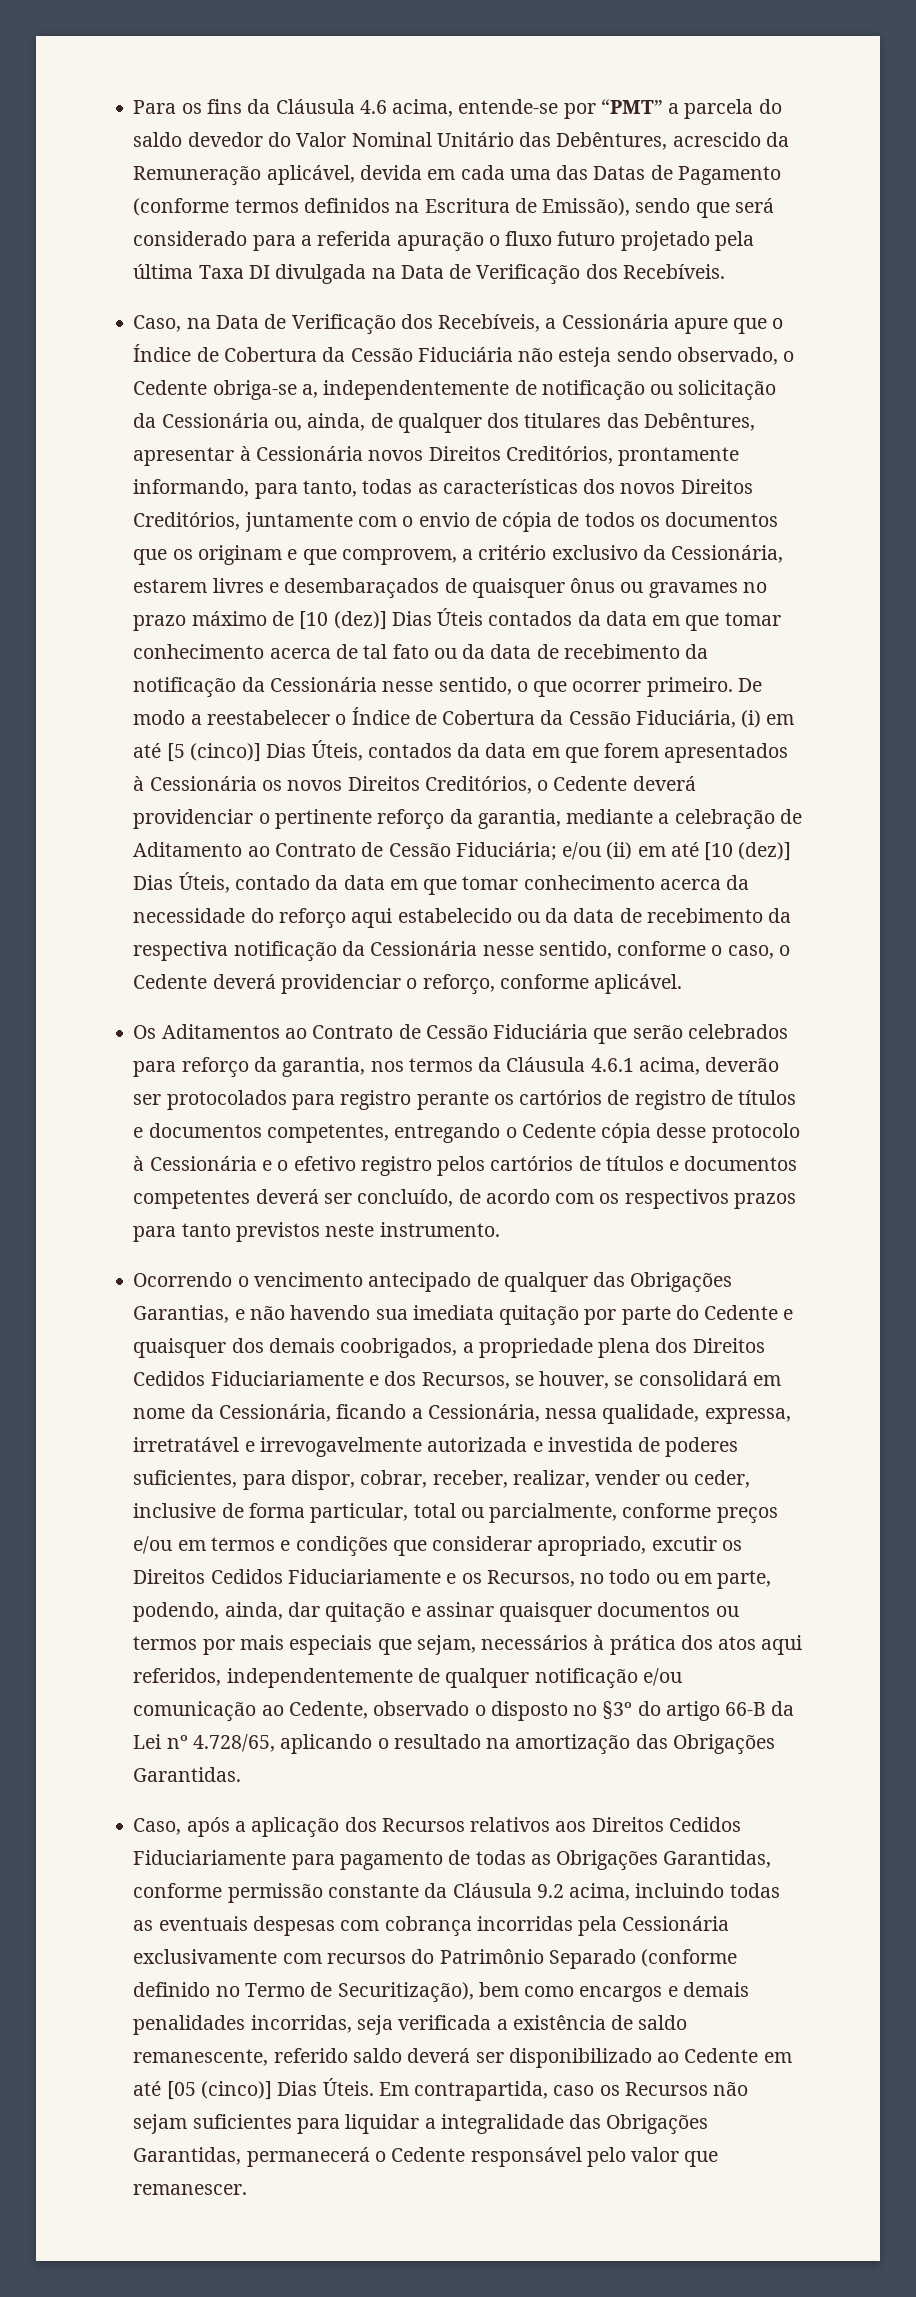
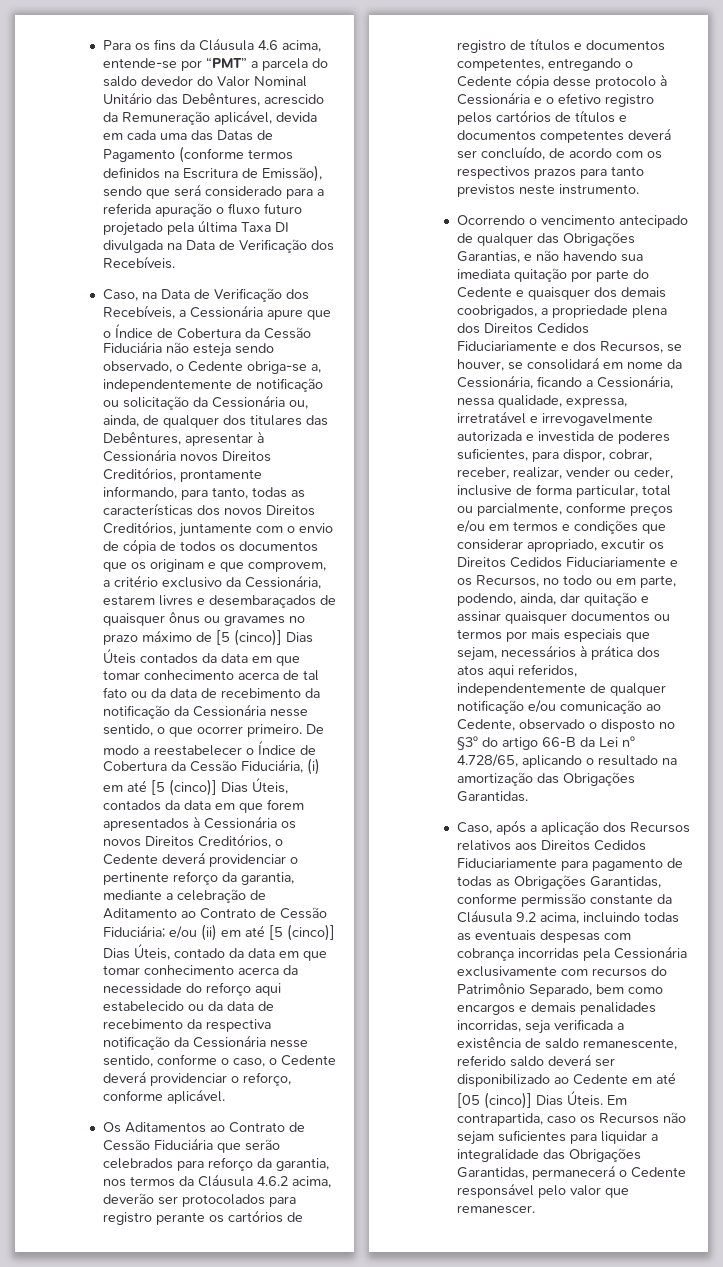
- Caso, na Data de Verificação dos Recebíveis, a Cessionária apure que o Índice de Cobertura da Cessão Fiduciária não esteja sendo observado, o Cedente obriga-se a, independentemente de notificação ou solicitação da Cessionária ou, ainda, de qualquer dos titulares das Debêntures, apresentar à Cessionária novos Direitos Creditórios, prontamente informando, para tanto, todas as características dos novos Direitos Creditórios, juntamente com o envio de cópia de todos os documentos que os originam e que comprovem, a critério exclusivo da Cessionária, estarem livres e desembaraçados de quaisquer ônus ou gravames no prazo máximo de [10 (dez)] Dias Úteis contados da data em que tomar conhecimento acerca de tal fato ou da data de recebimento da notificação da Cessionária nesse sentido, o que ocorrer primeiro.
+ Caso, na Data de Verificação dos Recebíveis, a Cessionária apure que o Índice de Cobertura da Cessão Fiduciária não esteja sendo observado, o Cedente obriga-se a, independentemente de notificação ou solicitação da Cessionária ou, ainda, de qualquer dos titulares das Debêntures, apresentar à Cessionária novos Direitos Creditórios, prontamente informando, para tanto, todas as características dos novos Direitos Creditórios, juntamente com o envio de cópia de todos os documentos que os originam e que comprovem, a critério exclusivo da Cessionária, estarem livres e desembaraçados de quaisquer ônus ou gravames no prazo máximo de [5 (cinco)] Dias Úteis contados da data em que tomar conhecimento acerca de tal fato ou da data de recebimento da notificação da Cessionária nesse sentido, o que ocorrer primeiro.
- e/ou (ii) em até [10 (dez)] Dias Úteis, contado da data em que tomar conhecimento acerca da necessidade do reforço aqui estabelecido ou da data de recebimento da respectiva notificação da Cessionária nesse sentido, conforme o caso, o Cedente deverá providenciar o reforço, conforme aplicável.
+ e/ou (ii) em até [5 (cinco)] Dias Úteis, contado da data em que tomar conhecimento acerca da necessidade do reforço aqui estabelecido ou da data de recebimento da respectiva notificação da Cessionária nesse sentido, conforme o caso, o Cedente deverá providenciar o reforço, conforme aplicável.
- Os Aditamentos ao Contrato de Cessão Fiduciária que serão celebrados para reforço da garantia, nos termos da Cláusula 4.6.1 acima, deverão ser protocolados para registro perante os cartórios de registro de títulos e documentos competentes, entregando o Cedente cópia desse protocolo à Cessionária e o efetivo registro pelos cartórios de títulos e documentos competentes deverá ser concluído, de acordo com os respectivos prazos para tanto previstos neste instrumento.
+ Os Aditamentos ao Contrato de Cessão Fiduciária que serão celebrados para reforço da garantia, nos termos da Cláusula 4.6.2 acima, deverão ser protocolados para registro perante os cartórios de registro de títulos e documentos competentes, entregando o Cedente cópia desse protocolo à Cessionária e o efetivo registro pelos cartórios de títulos e documentos competentes deverá ser concluído, de acordo com os respectivos prazos para tanto previstos neste instrumento.
- Caso, após a aplicação dos Recursos relativos aos Direitos Cedidos Fiduciariamente para pagamento de todas as Obrigações Garantidas, conforme permissão constante da Cláusula 9.2 acima, incluindo todas as eventuais despesas com cobrança incorridas pela Cessionária exclusivamente com recursos do Patrimônio Separado (conforme definido no Termo de Securitização), bem como encargos e demais penalidades incorridas, seja verificada a existência de saldo remanescente, referido saldo deverá ser disponibilizado ao Cedente em até [05 (cinco)] Dias Úteis.
+ Caso, após a aplicação dos Recursos relativos aos Direitos Cedidos Fiduciariamente para pagamento de todas as Obrigações Garantidas, conforme permissão constante da Cláusula 9.2 acima, incluindo todas as eventuais despesas com cobrança incorridas pela Cessionária exclusivamente com recursos do Patrimônio Separado, bem como encargos e demais penalidades incorridas, seja verificada a existência de saldo remanescente, referido saldo deverá ser disponibilizado ao Cedente em até [05 (cinco)] Dias Úteis.

